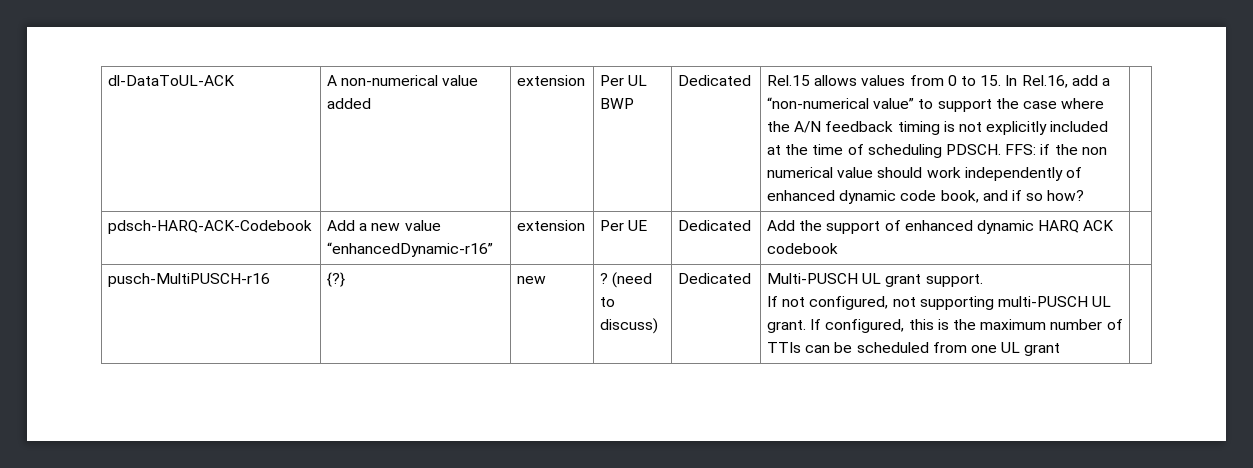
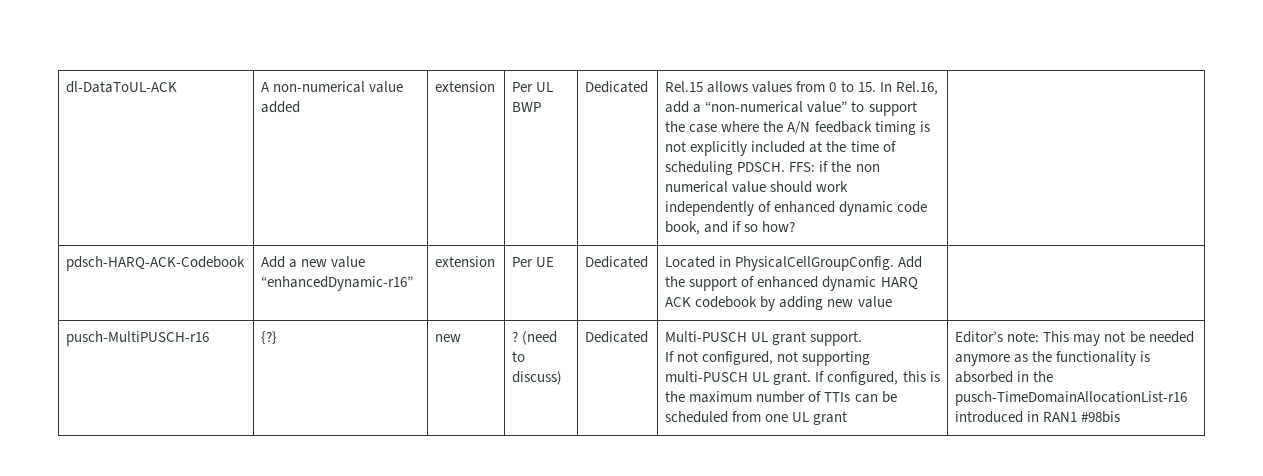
- pdsch-HARQ-ACK-Codebook | Add a new value “enhancedDynamic-r16” | extension | Per UE | Dedicated | Add the support of enhanced dynamic HARQ ACK codebook |
+ pdsch-HARQ-ACK-Codebook | Add a new value “enhancedDynamic-r16” | extension | Per UE | Dedicated | Located in PhysicalCellGroupConfig. Add the support of enhanced dynamic HARQ ACK codebook by adding new value |
+ Editor’s note: This may not be needed anymore as the functionality is absorbed in the pusch-TimeDomainAllocationList-r16 introduced in RAN1 #98bis

